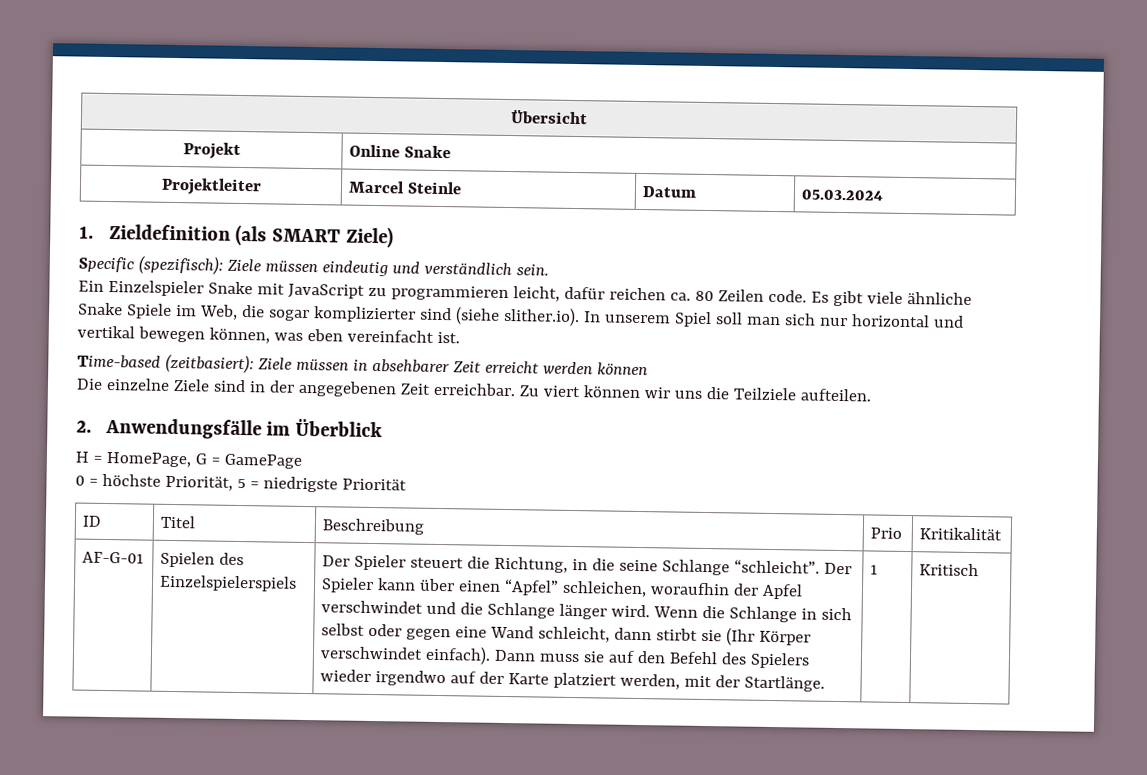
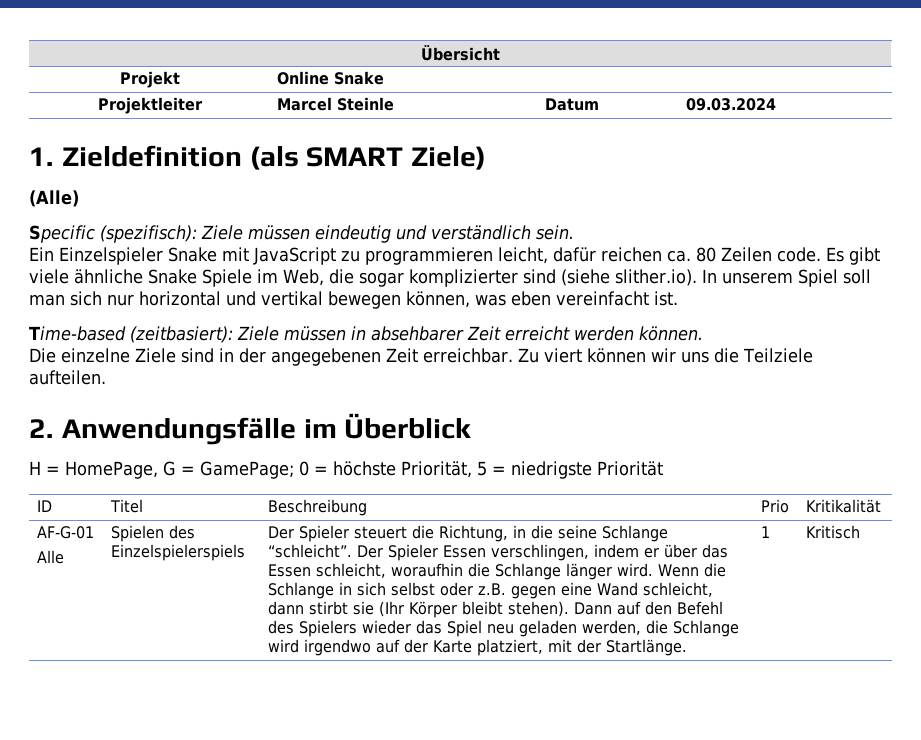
- Projektleiter | Marcel Steinle | Datum | 05.03.2024
+ Projektleiter | Marcel Steinle | Datum | 09.03.2024
+ (Alle)
- Time-based (zeitbasiert): Ziele müssen in absehbarer Zeit erreicht werden können
+ Time-based (zeitbasiert): Ziele müssen in absehbarer Zeit erreicht werden können.
- H = HomePage, G = GamePage
- 0 = höchste Priorität, 5 = niedrigste Priorität
+ H = HomePage, G = GamePage; 0 = höchste Priorität, 5 = niedrigste Priorität
+ Alle
- Der Spieler kann über einen “Apfel” schleichen, woraufhin der Apfel verschwindet und die Schlange länger wird.
+ Der Spieler Essen verschlingen, indem er über das Essen schleicht, woraufhin die Schlange länger wird.
- Wenn die Schlange in sich selbst oder gegen eine Wand schleicht, dann stirbt sie (Ihr Körper verschwindet einfach). Dann muss sie auf den Befehl des Spielers wieder irgendwo auf der Karte platziert werden, mit der Startlänge.
+ Wenn die Schlange in sich selbst oder z.B. gegen eine Wand schleicht, dann stirbt sie (Ihr Körper bleibt stehen). Dann auf den Befehl des Spielers wieder das Spiel neu geladen werden, die Schlange wird irgendwo auf der Karte platziert, mit der Startlänge.

